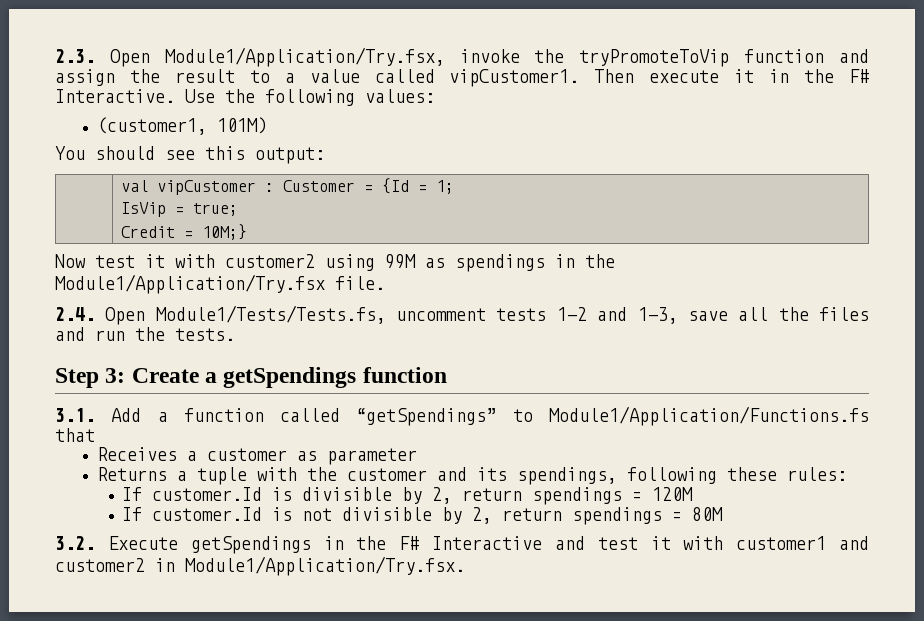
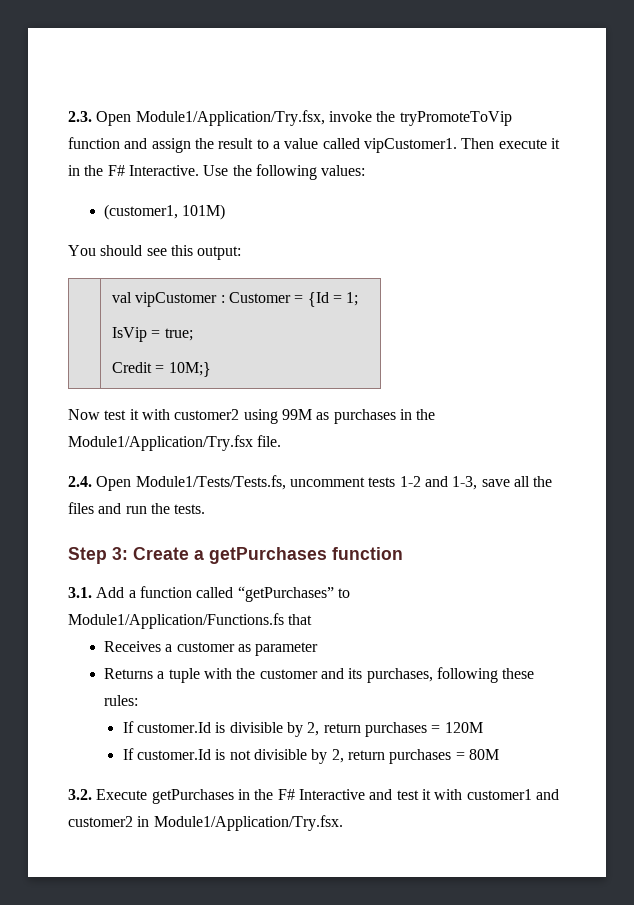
- Now test it with customer2 using 99M as spendings in the Module1/Application/Try.fsx file.
+ Now test it with customer2 using 99M as purchases in the Module1/Application/Try.fsx file.
- Step 3: Create a getSpendings function
+ Step 3: Create a getPurchases function
- 3.1. Add a function called “getSpendings” to Module1/Application/Functions.fs that
+ 3.1. Add a function called “getPurchases” to Module1/Application/Functions.fs that
- Returns a tuple with the customer and its spendings, following these rules:
+ Returns a tuple with the customer and its purchases, following these rules:
- If customer.Id is divisible by 2, return spendings = 120M
+ If customer.Id is divisible by 2, return purchases = 120M
- If customer.Id is not divisible by 2, return spendings = 80M
+ If customer.Id is not divisible by 2, return purchases = 80M
- 3.2. Execute getSpendings in the F# Interactive and test it with customer1 and customer2 in Module1/Application/Try.fsx.
+ 3.2. Execute getPurchases in the F# Interactive and test it with customer1 and customer2 in Module1/Application/Try.fsx.

